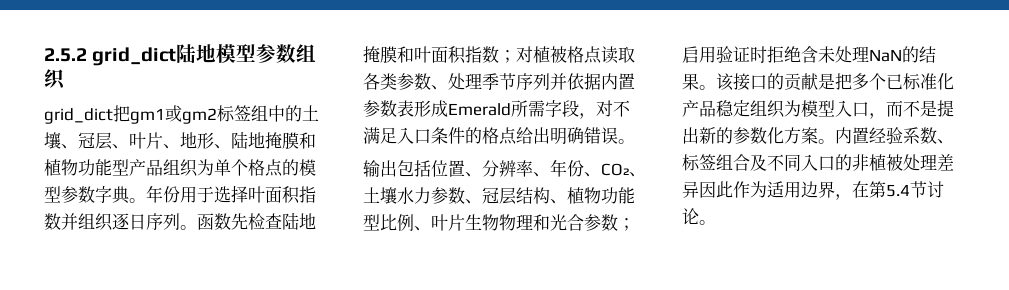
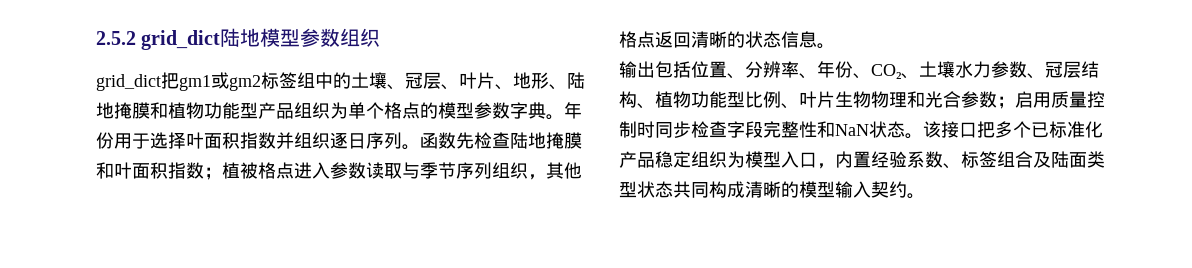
- 函数先检查陆地掩膜和叶面积指数；对植被格点读取各类参数、处理季节序列并依据内置参数表形成Emerald所需字段，对不满足入口条件的格点给出明确错误。
+ 函数先检查陆地掩膜和叶面积指数；植被格点进入参数读取与季节序列组织，其他格点返回清晰的状态信息。
- 输出包括位置、分辨率、年份、CO₂、土壤水力参数、冠层结构、植物功能型比例、叶片生物物理和光合参数；启用验证时拒绝含未处理NaN的结果。该接口的贡献是把多个已标准化产品稳定组织为模型入口，而不是提出新的参数化方案。内置经验系数、标签组合及不同入口的非植被处理差异因此作为适用边界，在第5.4节讨论。
+ 输出包括位置、分辨率、年份、CO₂、土壤水力参数、冠层结构、植物功能型比例、叶片生物物理和光合参数；启用质量控制时同步检查字段完整性和NaN状态。该接口把多个已标准化产品稳定组织为模型入口，内置经验系数、标签组合及陆面类型状态共同构成清晰的模型输入契约。

